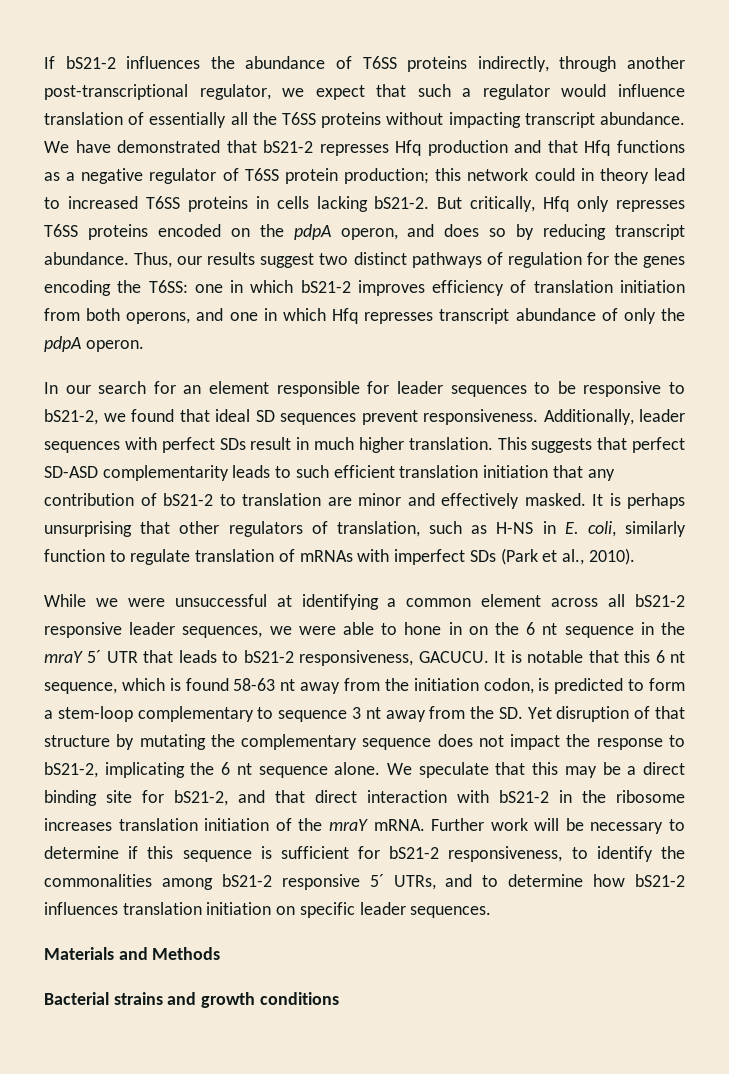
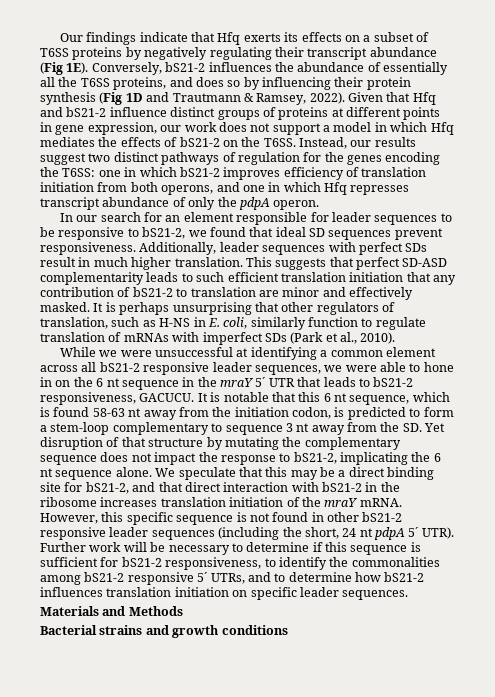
- If bS21-2 influences the abundance of T6SS proteins indirectly, through another post-transcriptional regulator, we expect that such a regulator would influence translation of essentially all the T6SS proteins without impacting transcript abundance. We have demonstrated that bS21-2 represses Hfq production and that Hfq functions as a negative regulator of T6SS protein production; this network could in theory lead to increased T6SS proteins in cells lacking bS21-2. But critically, Hfq only represses T6SS proteins encoded on the pdpA operon, and does so by reducing transcript abundance. Thus, our results suggest two distinct pathways of regulation for the genes encoding the T6SS: one in which bS21-2 improves efficiency of translation initiation from both operons, and one in which Hfq represses transcript abundance of only the pdpA operon.
+ Our findings indicate that Hfq exerts its effects on a subset of T6SS proteins by negatively regulating their transcript abundance (Fig 1E). Conversely, bS21-2 influences the abundance of essentially all the T6SS proteins, and does so by influencing their protein synthesis (Fig 1D and Trautmann & Ramsey, 2022). Given that Hfq and bS21-2 influence distinct groups of proteins at different points in gene expression, our work does not support a model in which Hfq mediates the effects of bS21-2 on the T6SS. Instead, our results suggest two distinct pathways of regulation for the genes encoding the T6SS: one in which bS21-2 improves efficiency of translation initiation from both operons, and one in which Hfq represses transcript abundance of only the pdpA operon.
+ However, this specific sequence is not found in other bS21-2 responsive leader sequences (including the short, 24 nt pdpA 5´ UTR).

